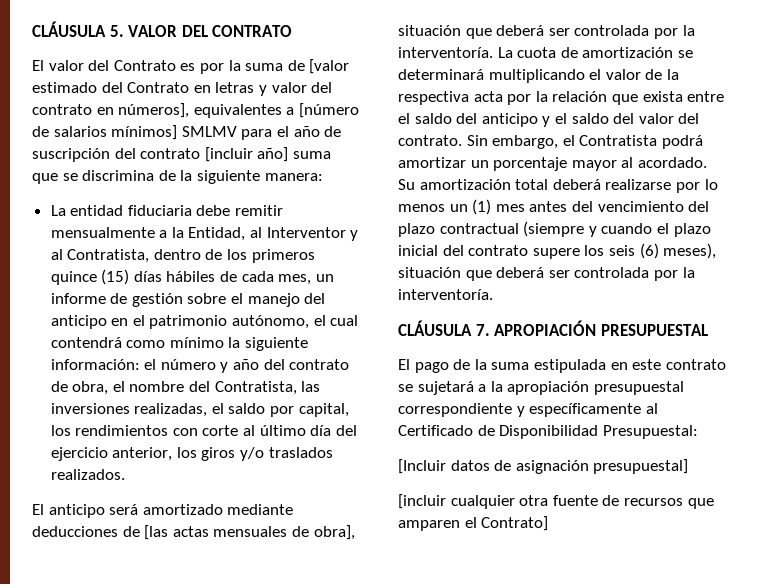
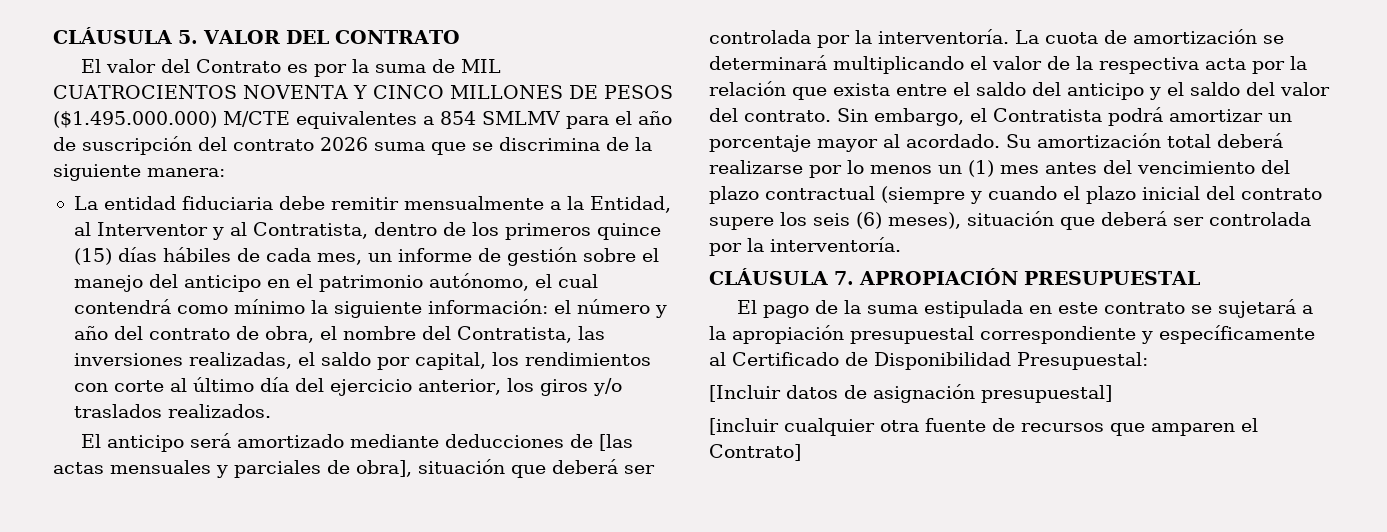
- El valor del Contrato es por la suma de [valor estimado del Contrato en letras y valor del contrato en números], equivalentes a [número de salarios mínimos] SMLMV para el año de suscripción del contrato [incluir año] suma que se discrimina de la siguiente manera:
+ El valor del Contrato es por la suma de MIL CUATROCIENTOS NOVENTA Y CINCO MILLONES DE PESOS ($1.495.000.000) M/CTE equivalentes a 854 SMLMV para el año de suscripción del contrato 2026 suma que se discrimina de la siguiente manera:
- El anticipo será amortizado mediante deducciones de [las actas mensuales de obra], situación que deberá ser controlada por la interventoría.
+ El anticipo será amortizado mediante deducciones de [las actas mensuales y parciales de obra], situación que deberá ser controlada por la interventoría.

